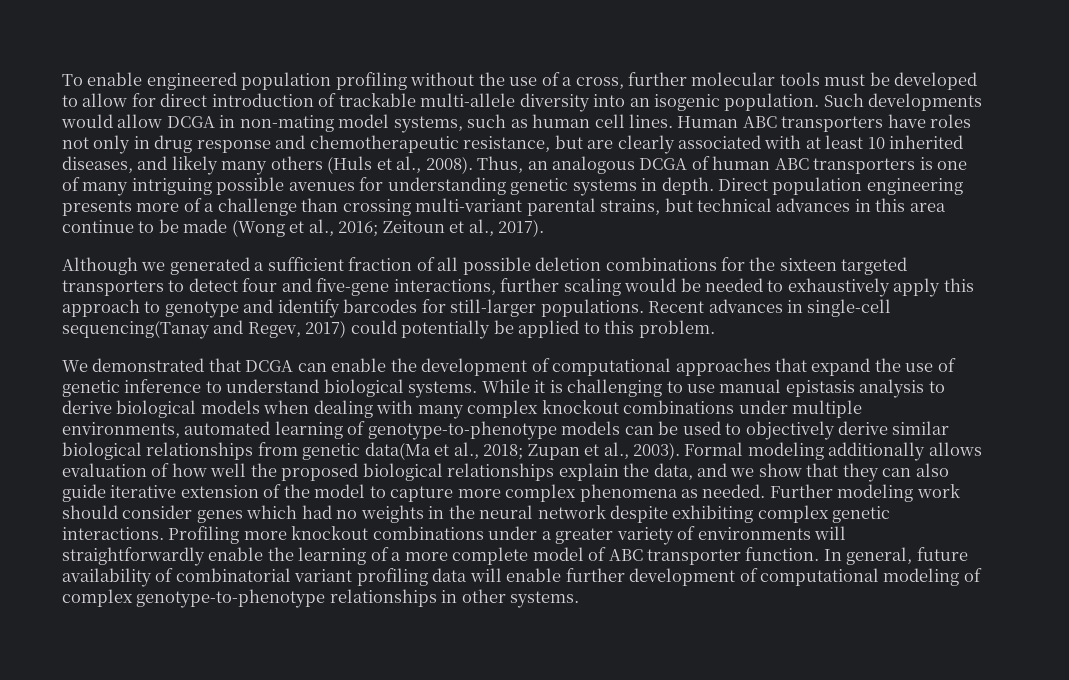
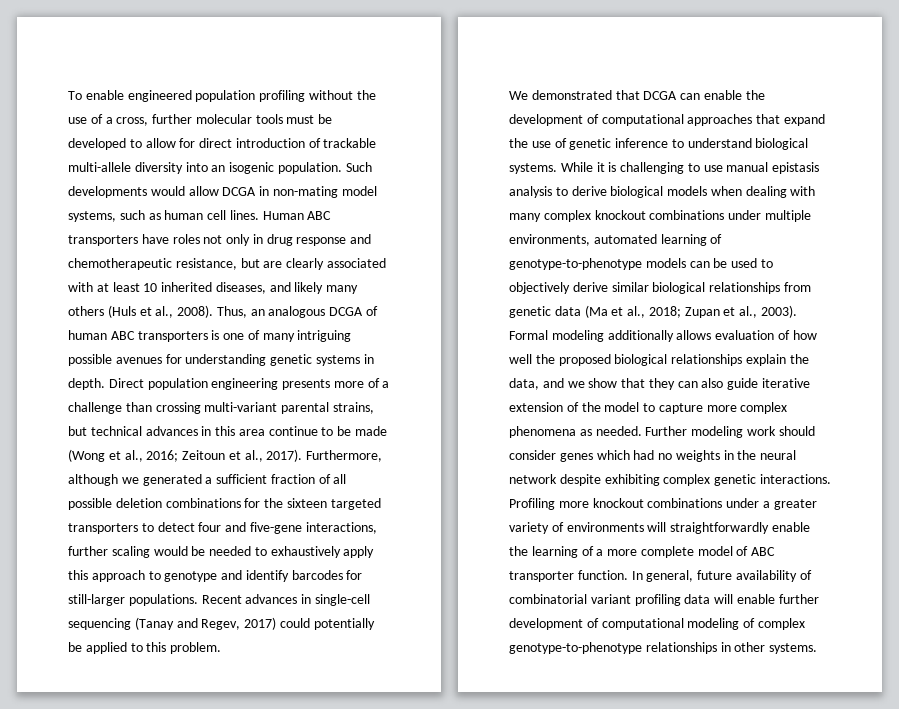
- Zeitoun et al., 2017).
- Although we generated a sufficient fraction of all possible deletion combinations for the sixteen targeted transporters to detect four and five-gene interactions, further scaling would be needed to exhaustively apply this approach to genotype and identify barcodes for still-larger populations.
+ Zeitoun et al., 2017). Furthermore, although we generated a sufficient fraction of all possible deletion combinations for the sixteen targeted transporters to detect four and five-gene interactions, further scaling would be needed to exhaustively apply this approach to genotype and identify barcodes for still-larger populations.
- Recent advances in single-cell sequencing(Tanay and Regev, 2017) could potentially be applied to this problem.
+ Recent advances in single-cell sequencing (Tanay and Regev, 2017) could potentially be applied to this problem.
- While it is challenging to use manual epistasis analysis to derive biological models when dealing with many complex knockout combinations under multiple environments, automated learning of genotype-to-phenotype models can be used to objectively derive similar biological relationships from genetic data(Ma et al., 2018; Zupan et al., 2003).
+ While it is challenging to use manual epistasis analysis to derive biological models when dealing with many complex knockout combinations under multiple environments, automated learning of genotype-to-phenotype models can be used to objectively derive similar biological relationships from genetic data (Ma et al., 2018; Zupan et al., 2003).

